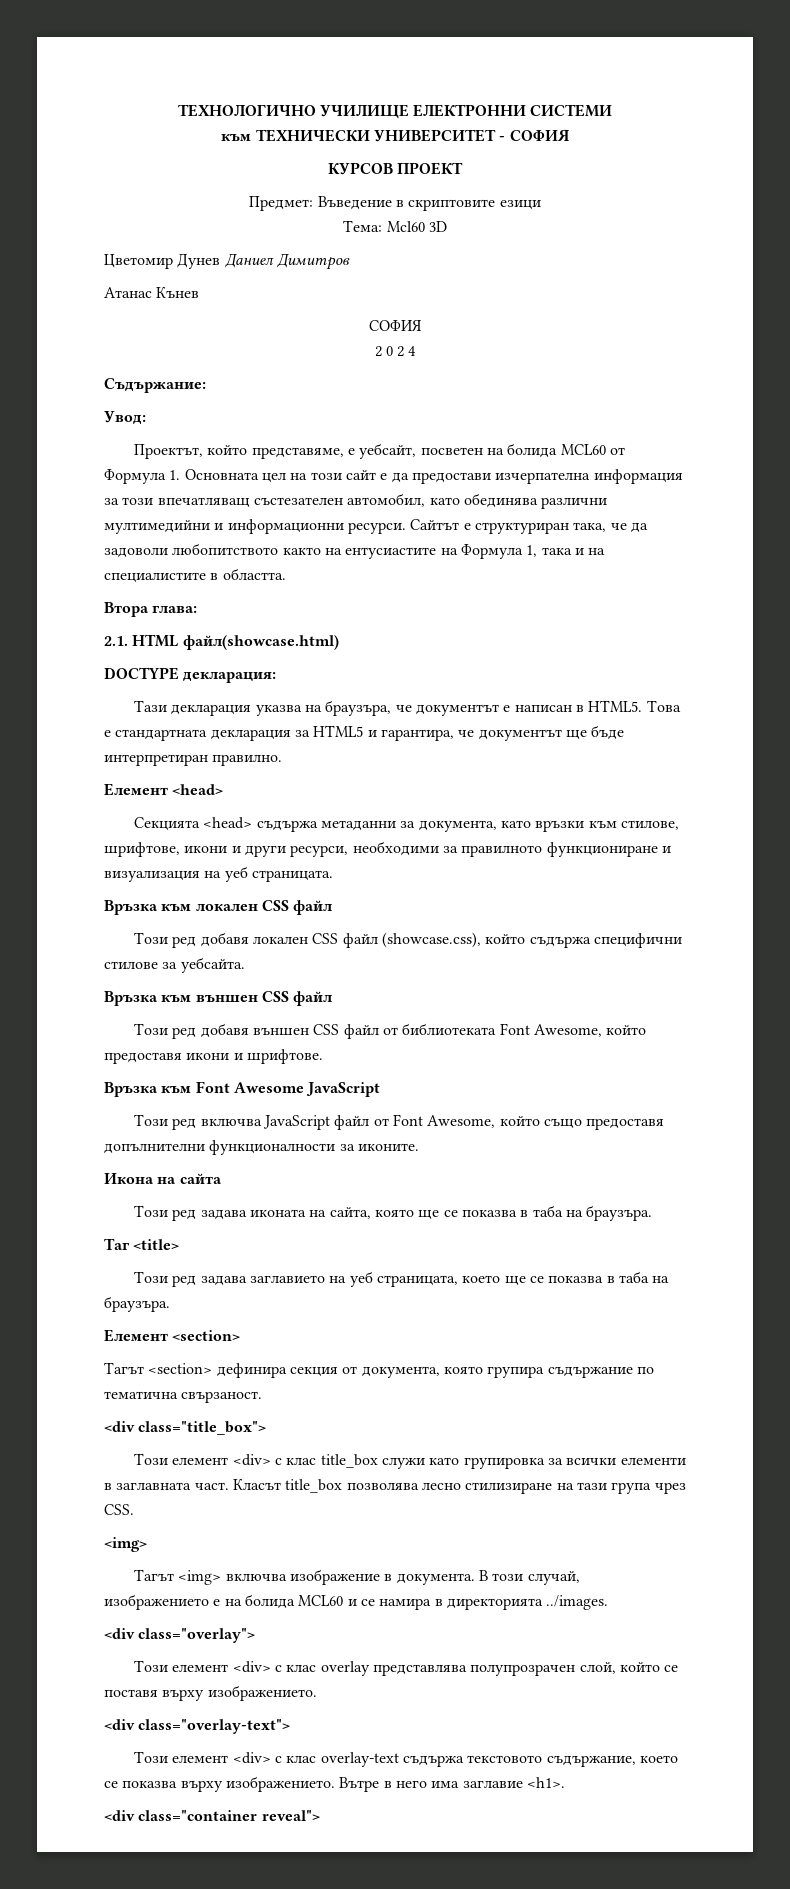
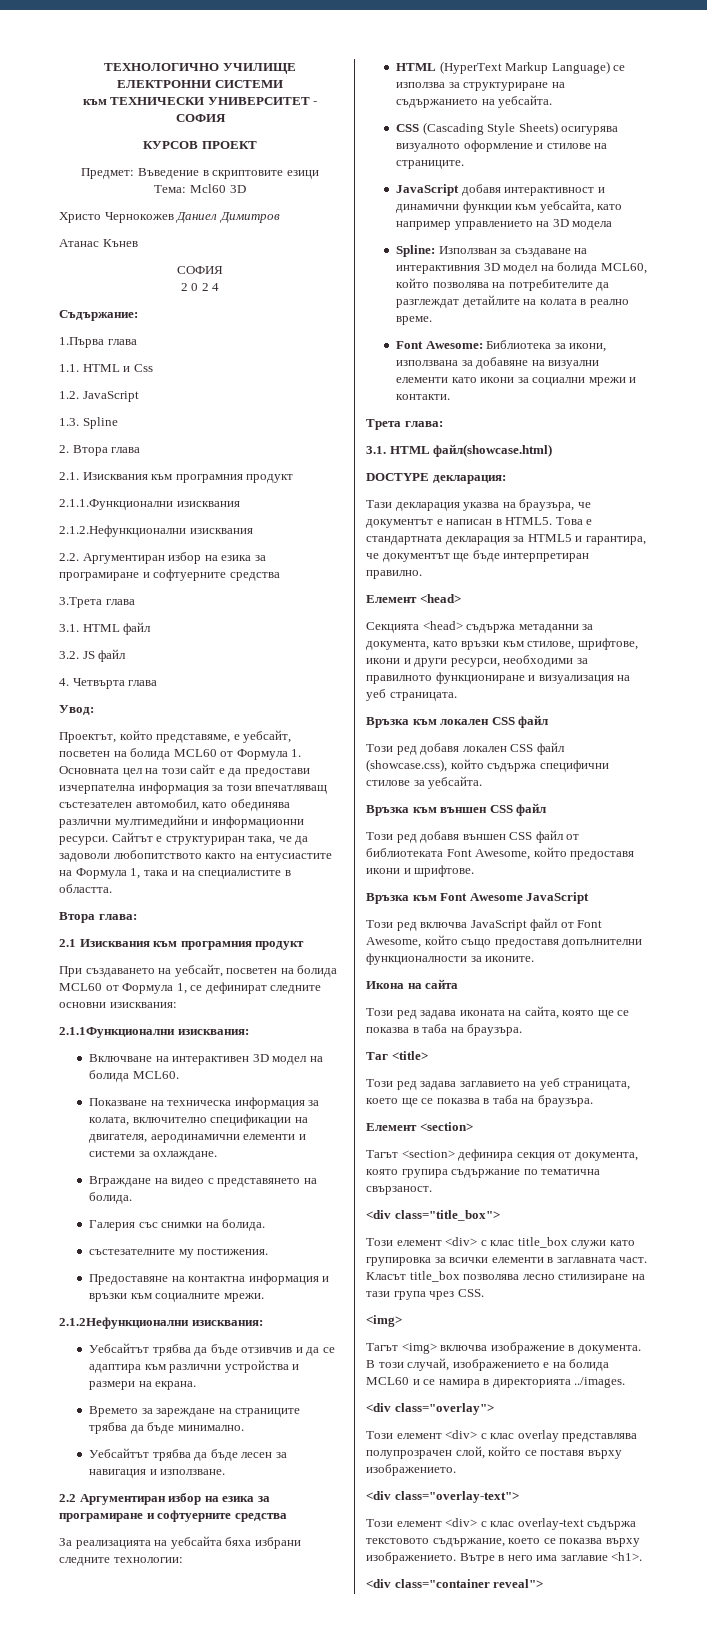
- Цветомир Дунев Даниел Димитров
+ Христо Чернокожев Даниел Димитров
+ 1.Първа глава
+ 1.1. HTML и Css
+ 1.2. JavaScript
+ 1.3. Spline
+ 2. Втора глава
+ 2.1. Изисквания към програмния продукт
+ 2.1.1.Функционални изисквания
+ 2.1.2.Нефункционални изисквания
+ 2.2. Аргументиран избор на езика за програмиране и софтуерните средства
+ 3.Трета глава
+ 3.1. HTML файл
+ 3.2. JS файл
+ 4. Четвърта глава
- 2.1. HTML файл(showcase.html)
+ 2.1 Изисквания към програмния продукт
+ При създаването на уебсайт, посветен на болида MCL60 от Формула 1, се дефинират следните основни изисквания:
+ 2.1.1Функционални изисквания:
+ Включване на интерактивен 3D модел на болида MCL60.
+ Показване на техническа информация за колата, включително спецификации на двигателя, аеродинамични елементи и системи за охлаждане.
+ Вграждане на видео с представянето на болида.
+ Галерия със снимки на болида.
+ състезателните му постижения.
+ Предоставяне на контактна информация и връзки към социалните мрежи.
+ 2.1.2Нефункционални изисквания:
+ Уебсайтът трябва да бъде отзивчив и да се адаптира към различни устройства и размери на екрана.
+ Времето за зареждане на страниците трябва да бъде минимално.
+ Уебсайтът трябва да бъде лесен за навигация и използване.
+ 2.2 Аргументиран избор на езика за програмиране и софтуерните средства
+ За реализацията на уебсайта бяха избрани следните технологии:
+ HTML (HyperText Markup Language) се използва за структуриране на съдържанието на уебсайта.
+ CSS (Cascading Style Sheets) осигурява визуалното оформление и стилове на страниците.
+ JavaScript добавя интерактивност и динамични функции към уебсайта, като например управлението на 3D модела
+ Spline: Използван за създаване на интерактивния 3D модел на болида MCL60, който позволява на потребителите да разглеждат детайлите на колата в реално време.
+ Font Awesome: Библиотека за икони, използвана за добавяне на визуални елементи като икони за социални мрежи и контакти.
+ Трета глава:
+ 3.1. HTML файл(showcase.html)

